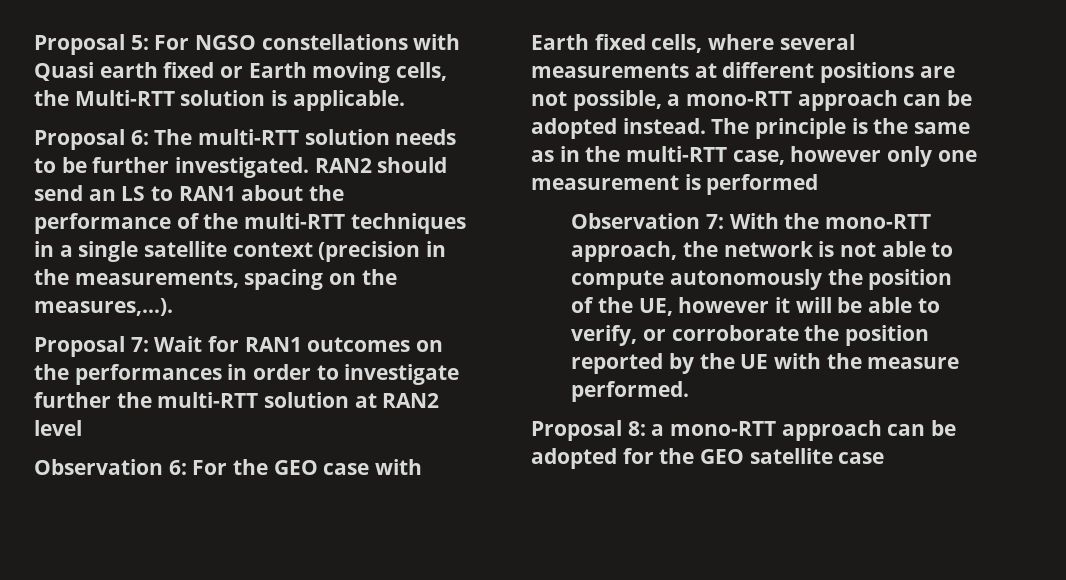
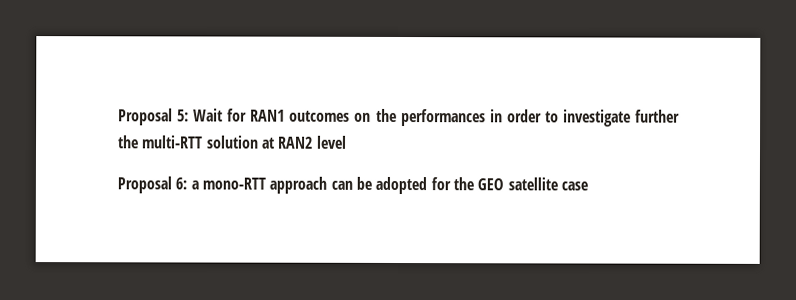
- Proposal 5: For NGSO constellations with Quasi earth fixed or Earth moving cells, the Multi-RTT solution is applicable.
- Proposal 6: The multi-RTT solution needs to be further investigated. RAN2 should send an LS to RAN1 about the performance of the multi-RTT techniques in a single satellite context (precision in the measurements, spacing on the measures,…).
- Proposal 7: Wait for RAN1 outcomes on the performances in order to investigate further the multi-RTT solution at RAN2 level
+ Proposal 5: Wait for RAN1 outcomes on the performances in order to investigate further the multi-RTT solution at RAN2 level
- Observation 6: For the GEO case with Earth fixed cells, where several measurements at different positions are not possible, a mono-RTT approach can be adopted instead. The principle is the same as in the multi-RTT case, however only one measurement is performed
- Observation 7: With the mono-RTT approach, the network is not able to compute autonomously the position of the UE, however it will be able to verify, or corroborate the position reported by the UE with the measure performed.
- Proposal 8: a mono-RTT approach can be adopted for the GEO satellite case
+ Proposal 6: a mono-RTT approach can be adopted for the GEO satellite case

